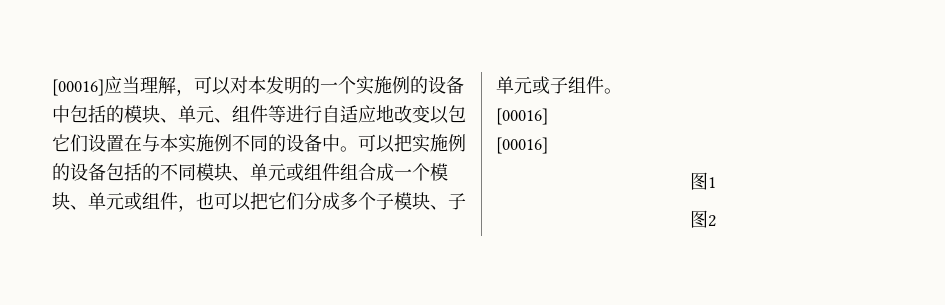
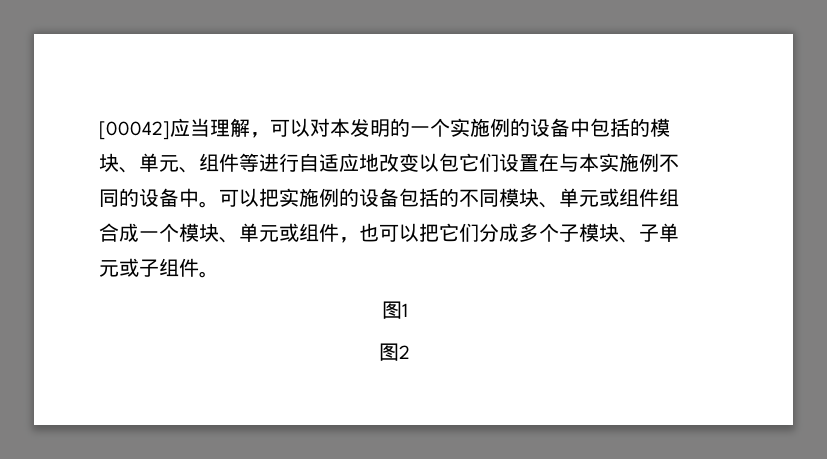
- [00016]应当理解，可以对本发明的一个实施例的设备中包括的模块、单元、组件等进行自适应地改变以包它们设置在与本实施例不同的设备中。
+ [00042]应当理解，可以对本发明的一个实施例的设备中包括的模块、单元、组件等进行自适应地改变以包它们设置在与本实施例不同的设备中。
  可以把实施例的设备包括的不同模块、单元或组件组合成一个模块、单元或组件，也可以把它们分成多个子模块、子单元或子组件。
- [00016]
- [00016]

